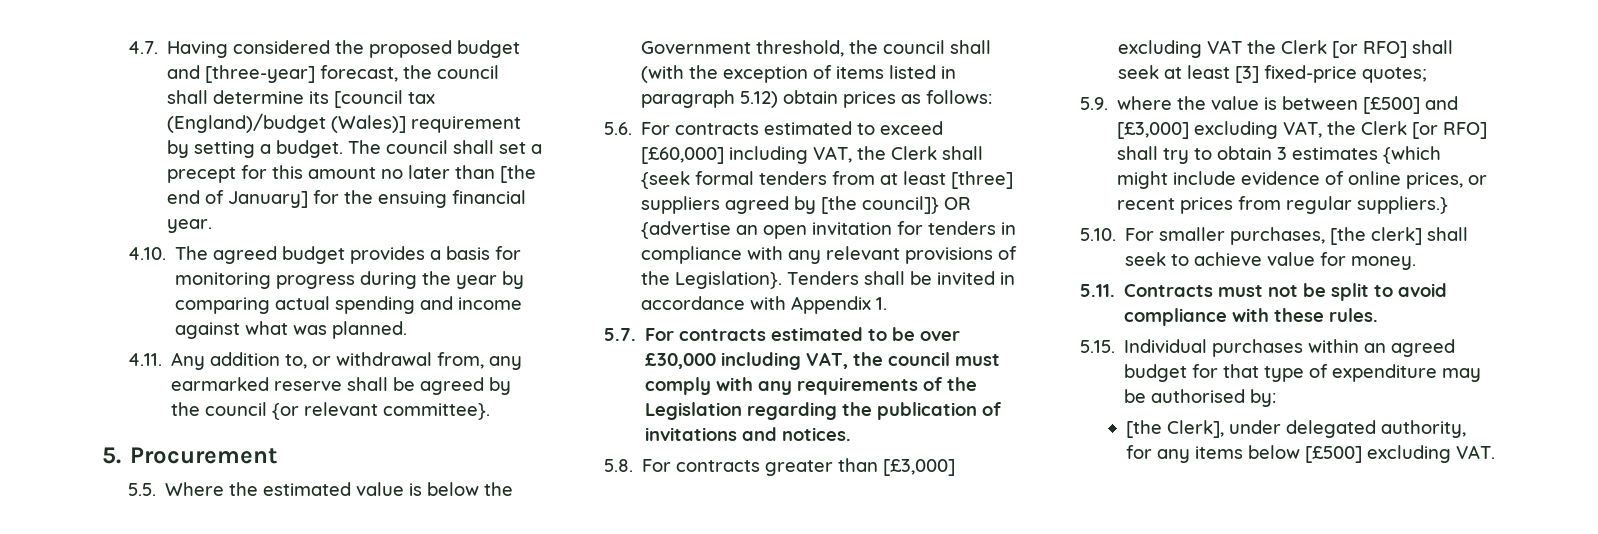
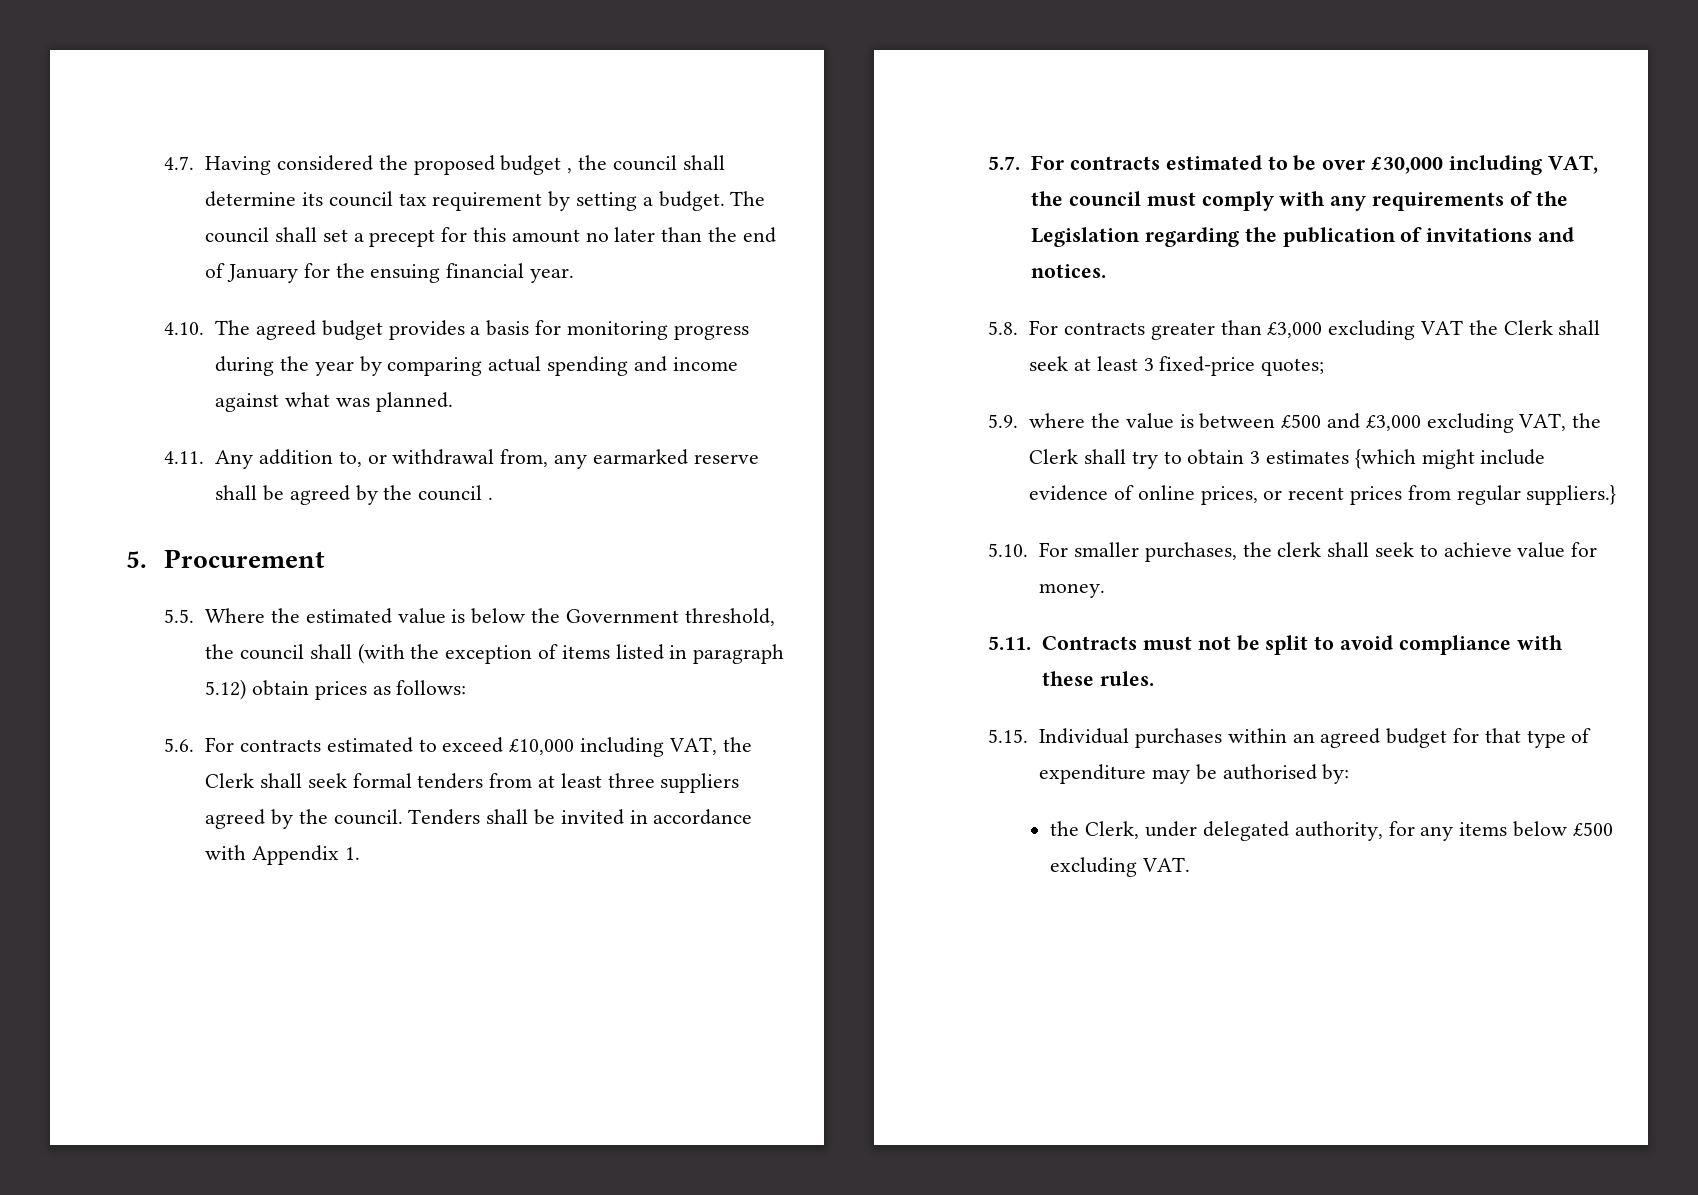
- 4.7. Having considered the proposed budget and [three-year] forecast, the council shall determine its [council tax (England)/budget (Wales)] requirement by setting a budget.
+ 4.7. Having considered the proposed budget , the council shall determine its council tax requirement by setting a budget.
- The council shall set a precept for this amount no later than [the end of January] for the ensuing financial year.
+ The council shall set a precept for this amount no later than the end of January for the ensuing financial year.
- 4.11. Any addition to, or withdrawal from, any earmarked reserve shall be agreed by the council {or relevant committee}.
+ 4.11. Any addition to, or withdrawal from, any earmarked reserve shall be agreed by the council .
- 5.6. For contracts estimated to exceed [£60,000] including VAT, the Clerk shall {seek formal tenders from at least [three] suppliers agreed by [the council]} OR {advertise an open invitation for tenders in compliance with any relevant provisions of the Legislation}.
+ 5.6. For contracts estimated to exceed £10,000 including VAT, the Clerk shall seek formal tenders from at least three suppliers agreed by the council.
- 5.8. For contracts greater than [£3,000] excluding VAT the Clerk [or RFO] shall seek at least [3] fixed-price quotes;
+ 5.8. For contracts greater than £3,000 excluding VAT the Clerk shall seek at least 3 fixed-price quotes;
- 5.9. where the value is between [£500] and [£3,000] excluding VAT, the Clerk [or RFO] shall try to obtain 3 estimates {which might include evidence of online prices, or recent prices from regular suppliers.}
+ 5.9. where the value is between £500 and £3,000 excluding VAT, the Clerk shall try to obtain 3 estimates {which might include evidence of online prices, or recent prices from regular suppliers.}
- 5.10. For smaller purchases, [the clerk] shall seek to achieve value for money.
+ 5.10. For smaller purchases, the clerk shall seek to achieve value for money.
- [the Clerk], under delegated authority, for any items below [£500] excluding VAT.
+ the Clerk, under delegated authority, for any items below £500 excluding VAT.

